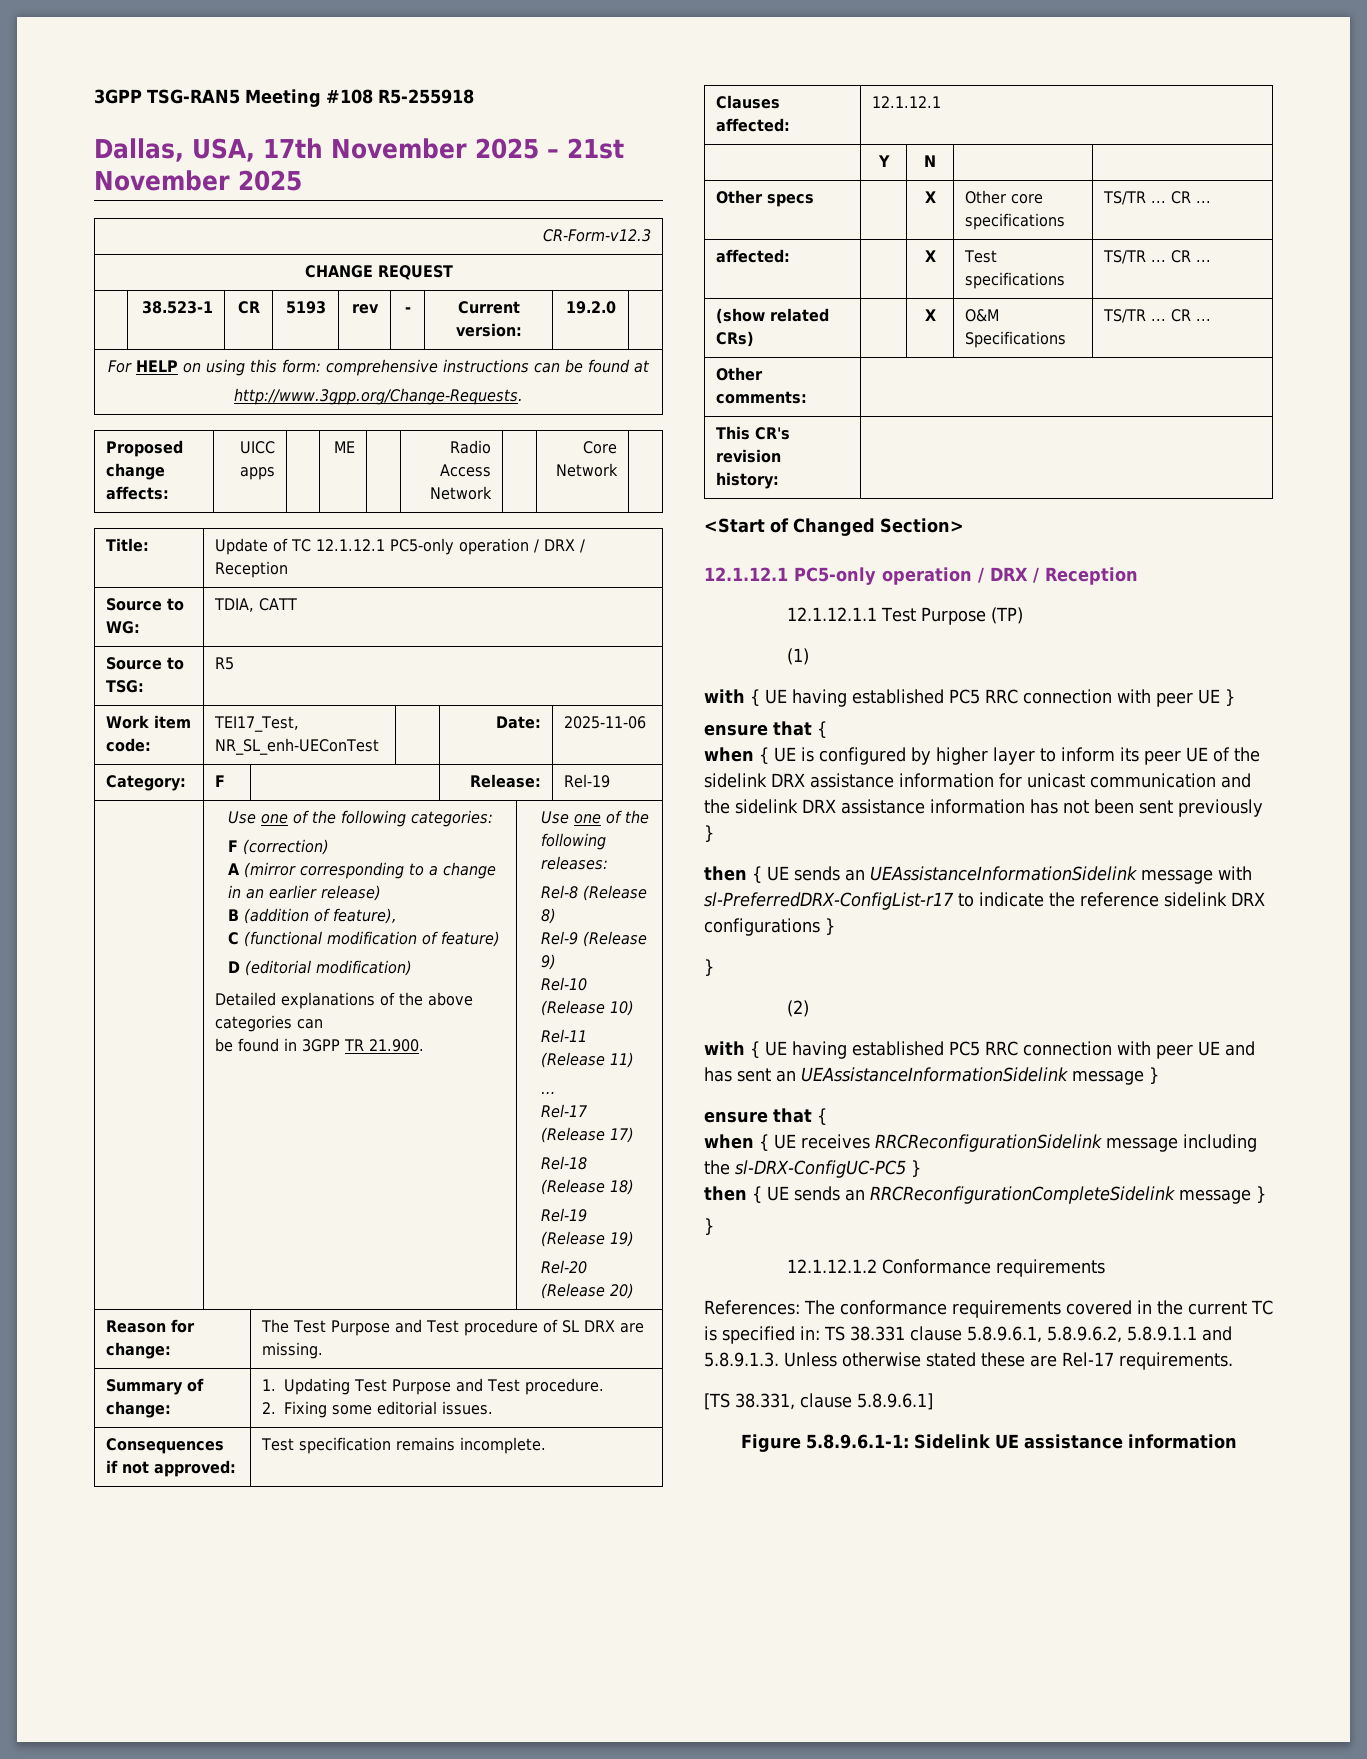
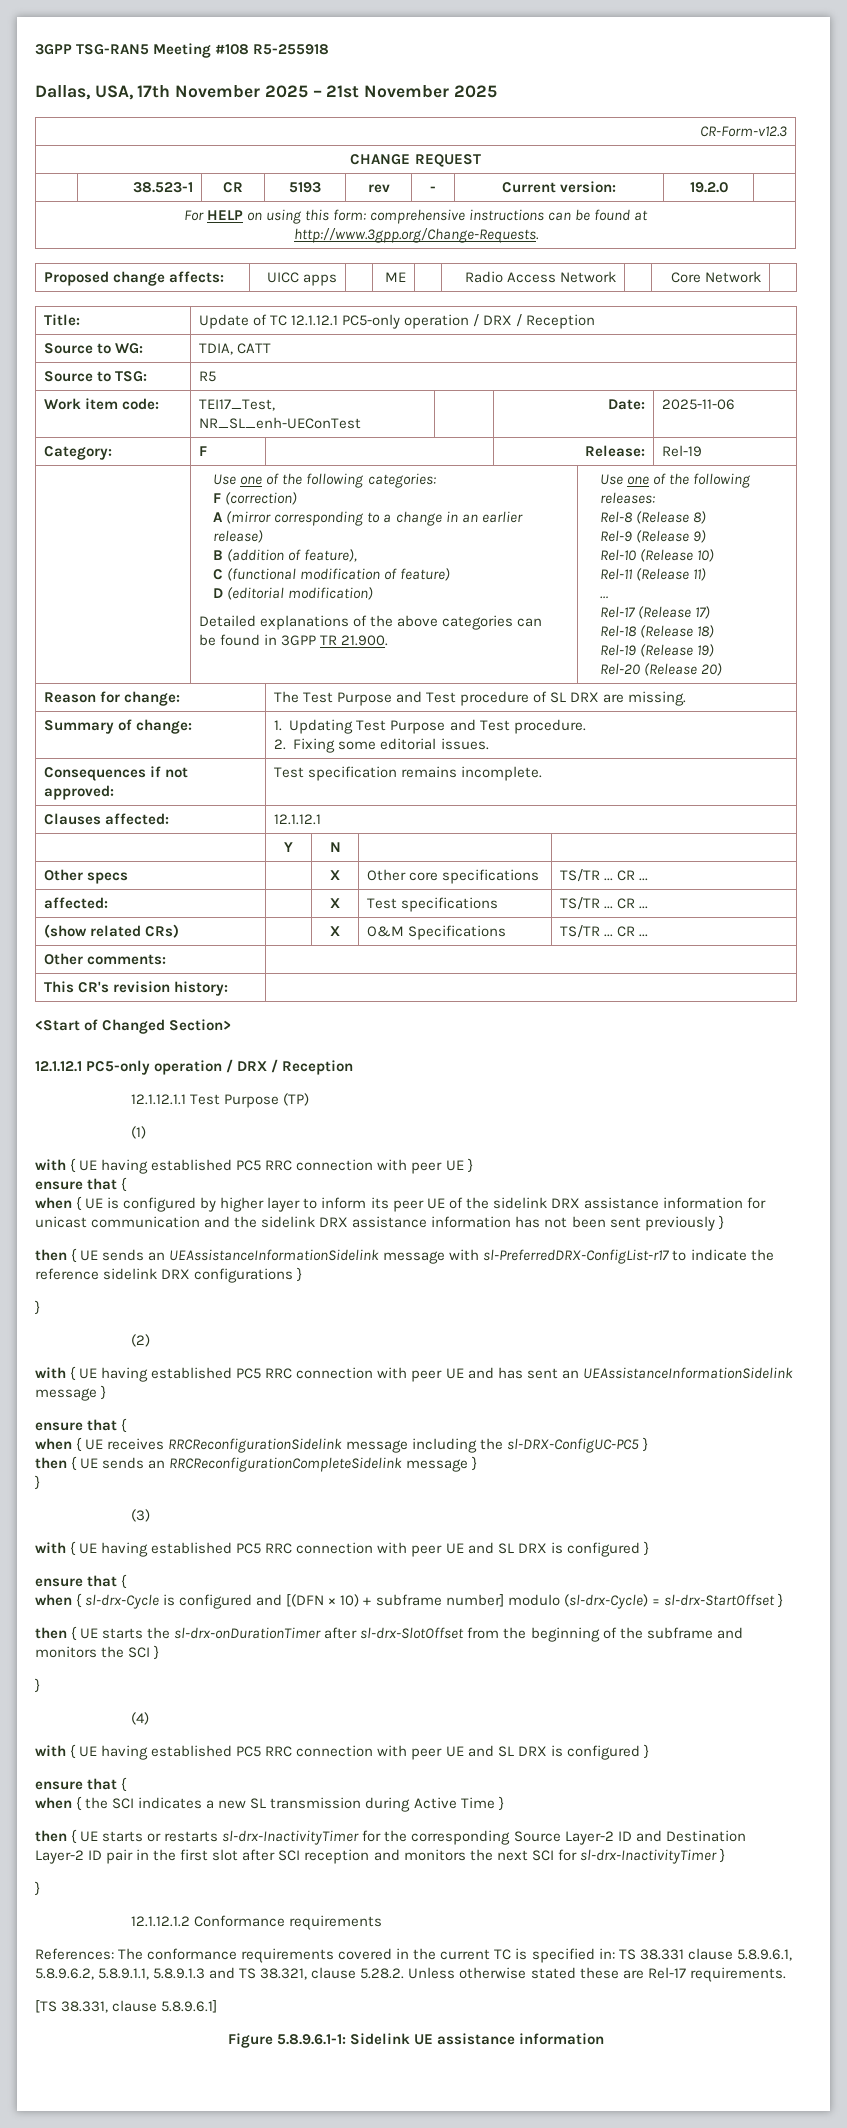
+ (3)
+ with { UE having established PC5 RRC connection with peer UE and SL DRX is configured }
+ ensure that {
+ when { sl-drx-Cycle is configured and [(DFN × 10) + subframe number] modulo (sl-drx-Cycle) = sl-drx-StartOffset }
+ then { UE starts the sl-drx-onDurationTimer after sl-drx-SlotOffset from the beginning of the subframe and monitors the SCI }
+ }
+ (4)
+ with { UE having established PC5 RRC connection with peer UE and SL DRX is configured }
+ ensure that {
+ when { the SCI indicates a new SL transmission during Active Time }
+ then { UE starts or restarts sl-drx-InactivityTimer for the corresponding Source Layer-2 ID and Destination Layer-2 ID pair in the first slot after SCI reception and monitors the next SCI for sl-drx-InactivityTimer }
+ }
- References: The conformance requirements covered in the current TC is specified in: TS 38.331 clause 5.8.9.6.1, 5.8.9.6.2, 5.8.9.1.1 and 5.8.9.1.3. Unless otherwise stated these are Rel-17 requirements.
+ References: The conformance requirements covered in the current TC is specified in: TS 38.331 clause 5.8.9.6.1, 5.8.9.6.2, 5.8.9.1.1, 5.8.9.1.3 and TS 38.321, clause 5.28.2. Unless otherwise stated these are Rel-17 requirements.

